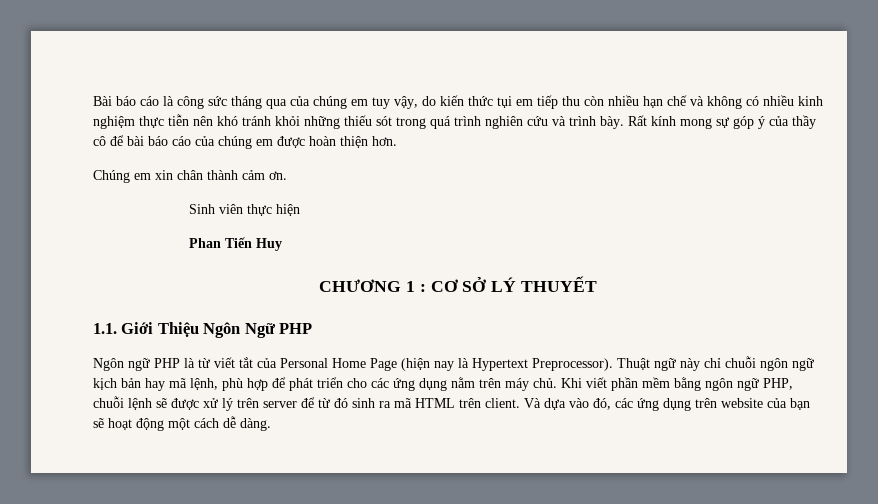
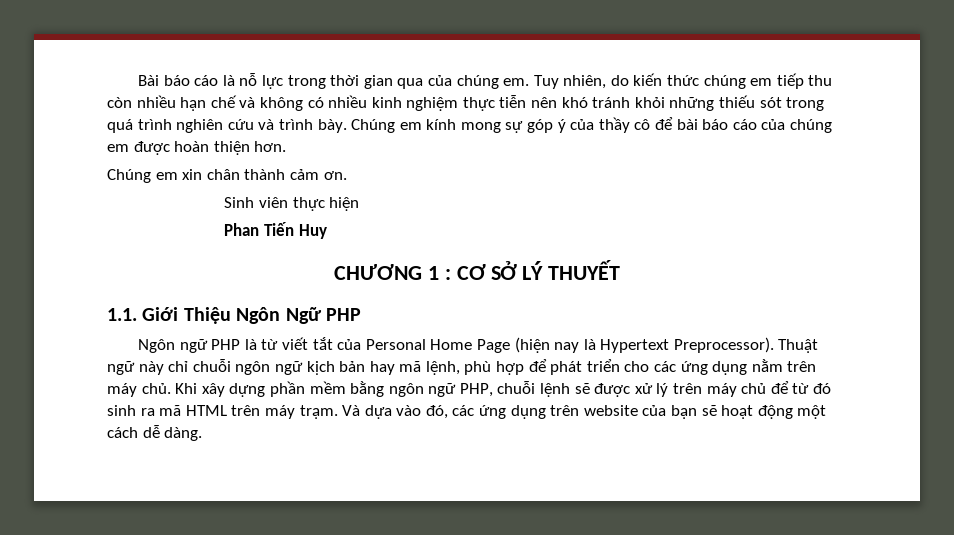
- Bài báo cáo là công sức tháng qua của chúng em tuy vậy, do kiến thức tụi em tiếp thu còn nhiều hạn chế và không có nhiều kinh nghiệm thực tiễn nên khó tránh khỏi những thiếu sót trong quá trình nghiên cứu và trình bày.
+ Bài báo cáo là nỗ lực trong thời gian qua của chúng em. Tuy nhiên, do kiến thức chúng em tiếp thu còn nhiều hạn chế và không có nhiều kinh nghiệm thực tiễn nên khó tránh khỏi những thiếu sót trong quá trình nghiên cứu và trình bày.
- Rất kính mong sự góp ý của thầy cô để bài báo cáo của chúng em được hoàn thiện hơn.
+ Chúng em kính mong sự góp ý của thầy cô để bài báo cáo của chúng em được hoàn thiện hơn.
- Khi viết phần mềm bằng ngôn ngữ PHP, chuỗi lệnh sẽ được xử lý trên server để từ đó sinh ra mã HTML trên client.
+ Khi xây dựng phần mềm bằng ngôn ngữ PHP, chuỗi lệnh sẽ được xử lý trên máy chủ để từ đó sinh ra mã HTML trên máy trạm.

